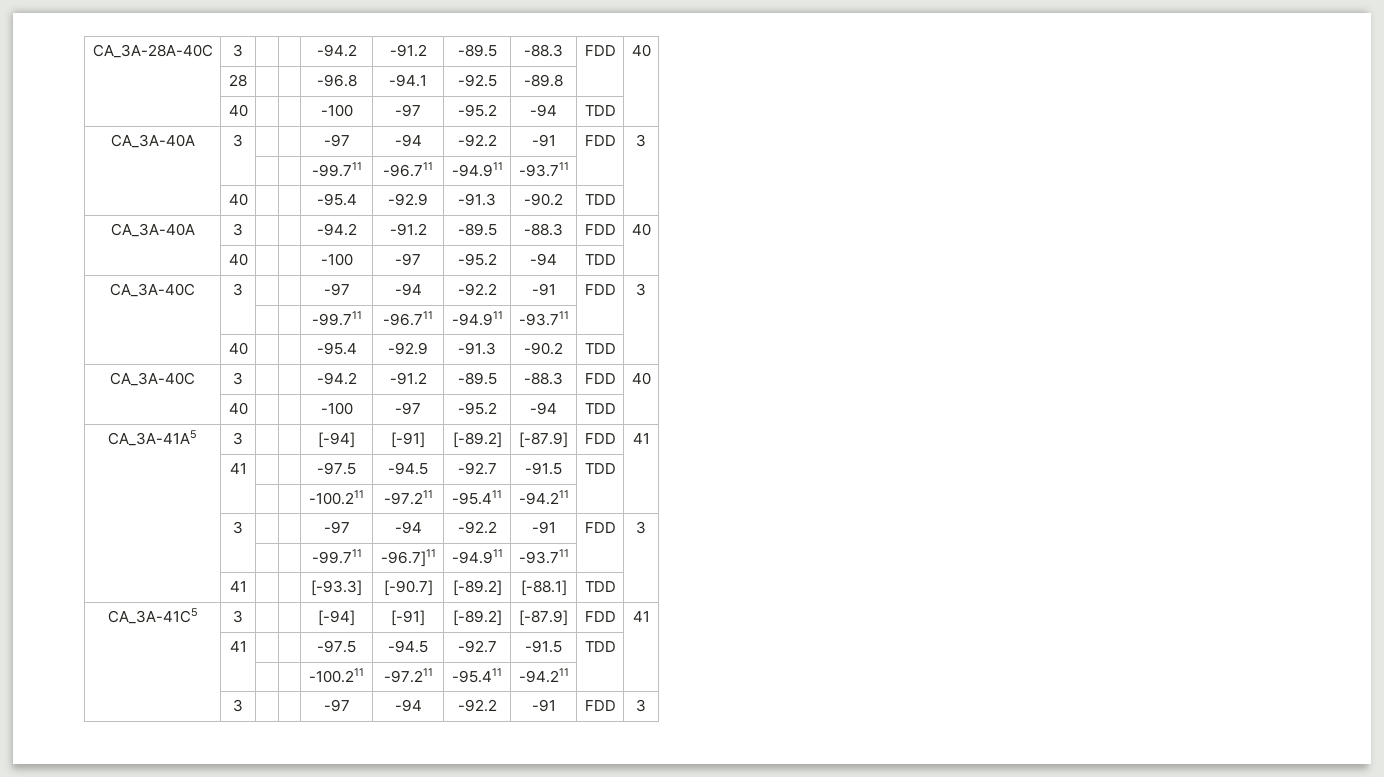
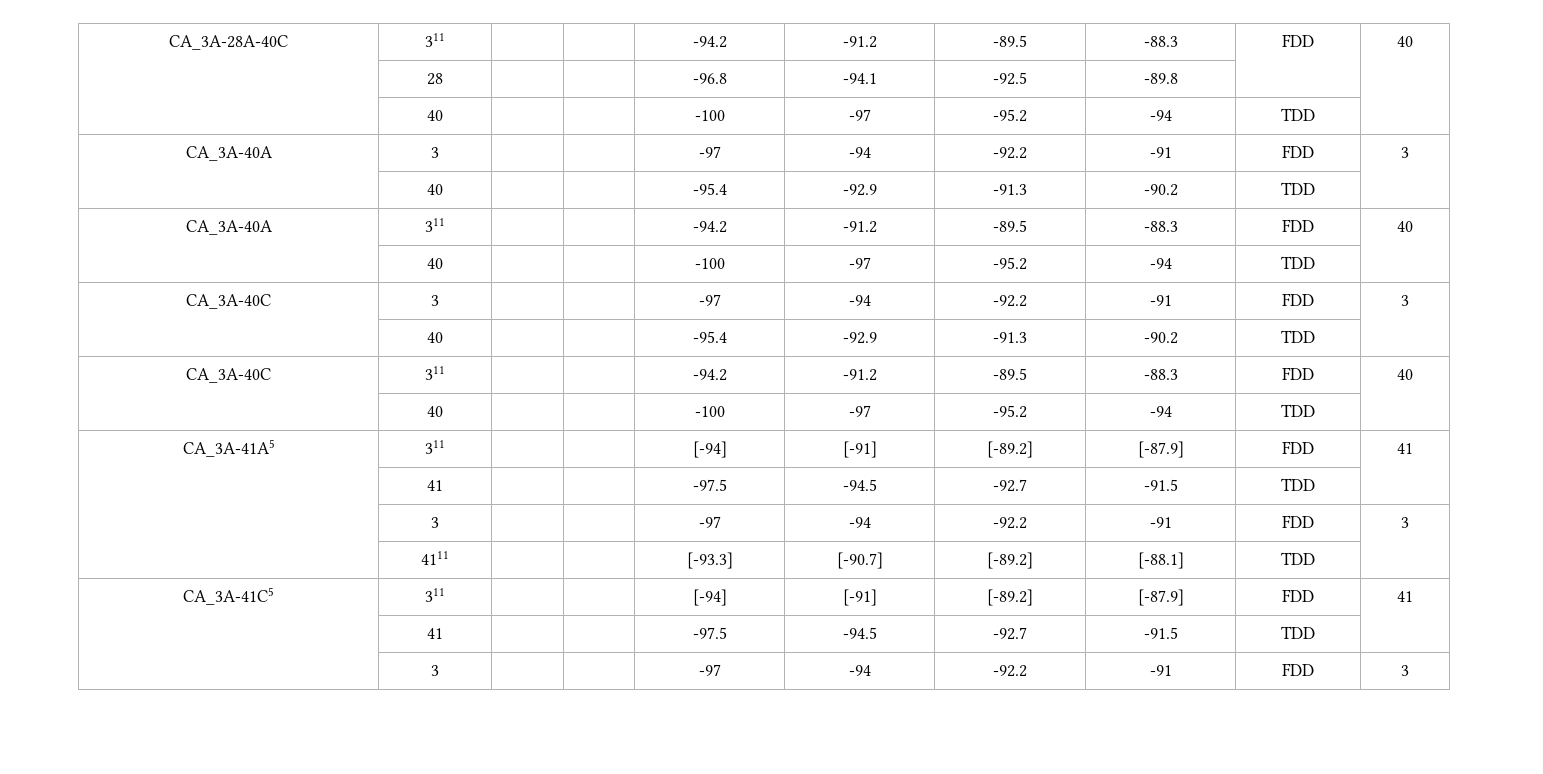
- CA_3A-28A-40C | 3 | | | -94.2 | -91.2 | -89.5 | -88.3 | FDD | 40
+ CA_3A-28A-40C | 311 | | | -94.2 | -91.2 | -89.5 | -88.3 | FDD | 40
  CA_3A-40A | 3 | | | -97 | -94 | -92.2 | -91 | FDD | 3
- | | | | -99.711 | -96.711 | -94.911 | -93.711 | |
- CA_3A-40A | 3 | | | -94.2 | -91.2 | -89.5 | -88.3 | FDD | 40
+ CA_3A-40A | 311 | | | -94.2 | -91.2 | -89.5 | -88.3 | FDD | 40
  CA_3A-40C | 3 | | | -97 | -94 | -92.2 | -91 | FDD | 3
- | | | | -99.711 | -96.711 | -94.911 | -93.711 | |
- CA_3A-40C | 3 | | | -94.2 | -91.2 | -89.5 | -88.3 | FDD | 40
+ CA_3A-40C | 311 | | | -94.2 | -91.2 | -89.5 | -88.3 | FDD | 40
- CA_3A-41A5 | 3 | | | [-94] | [-91] | [-89.2] | [-87.9] | FDD | 41
+ CA_3A-41A5 | 311 | | | [-94] | [-91] | [-89.2] | [-87.9] | FDD | 41
  | 41 | | | -97.5 | -94.5 | -92.7 | -91.5 | TDD |
- | | | | -100.211 | -97.211 | -95.411 | -94.211 | |
  | 3 | | | -97 | -94 | -92.2 | -91 | FDD | 3
- | | | | -99.711 | -96.7]11 | -94.911 | -93.711 | |
- | 41 | | | [-93.3] | [-90.7] | [-89.2] | [-88.1] | TDD |
+ | 4111 | | | [-93.3] | [-90.7] | [-89.2] | [-88.1] | TDD |
- CA_3A-41C5 | 3 | | | [-94] | [-91] | [-89.2] | [-87.9] | FDD | 41
+ CA_3A-41C5 | 311 | | | [-94] | [-91] | [-89.2] | [-87.9] | FDD | 41
  | 41 | | | -97.5 | -94.5 | -92.7 | -91.5 | TDD |
- | | | | -100.211 | -97.211 | -95.411 | -94.211 | |

